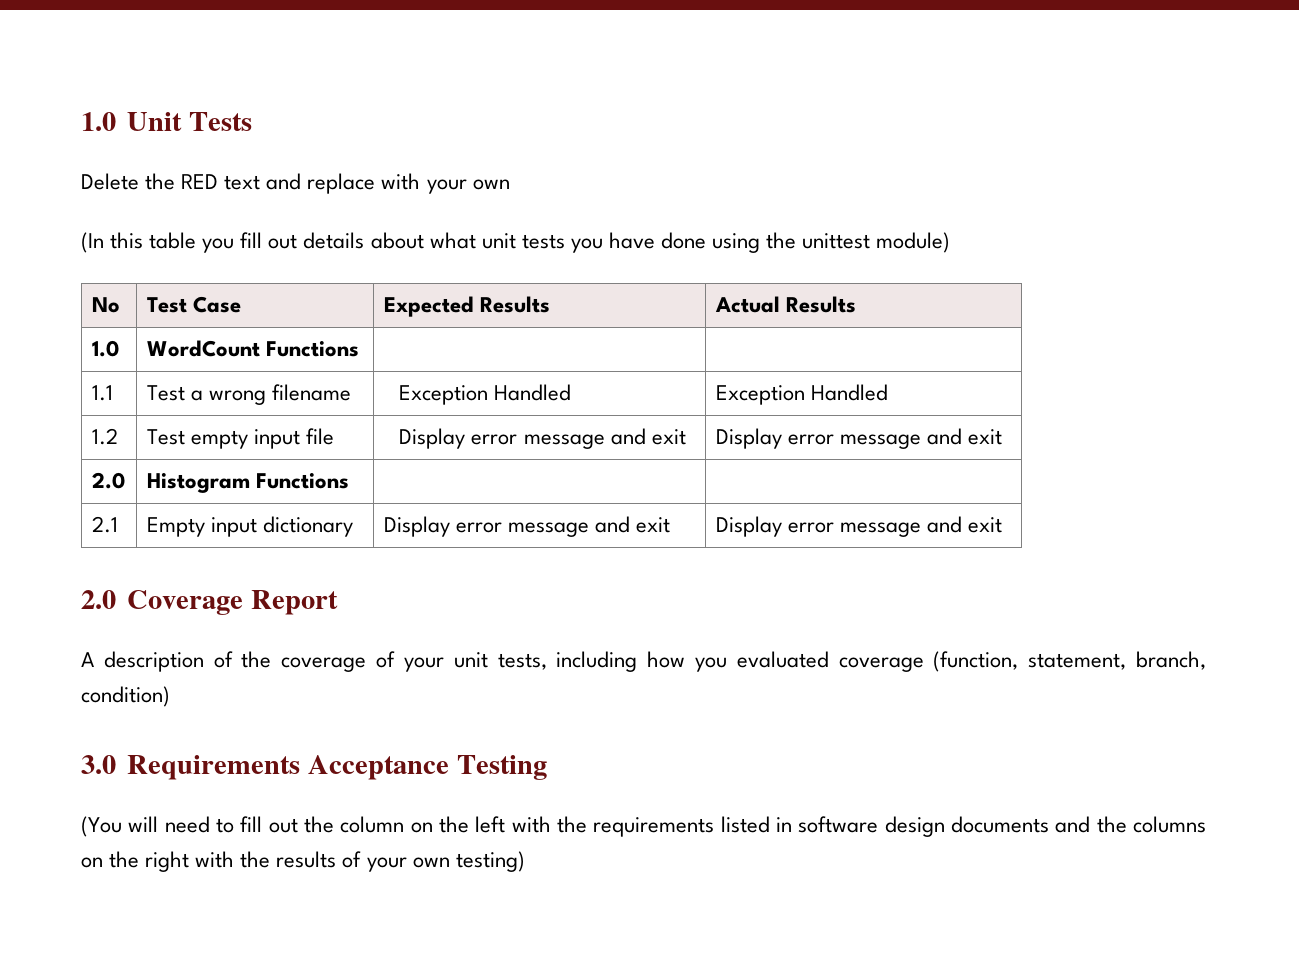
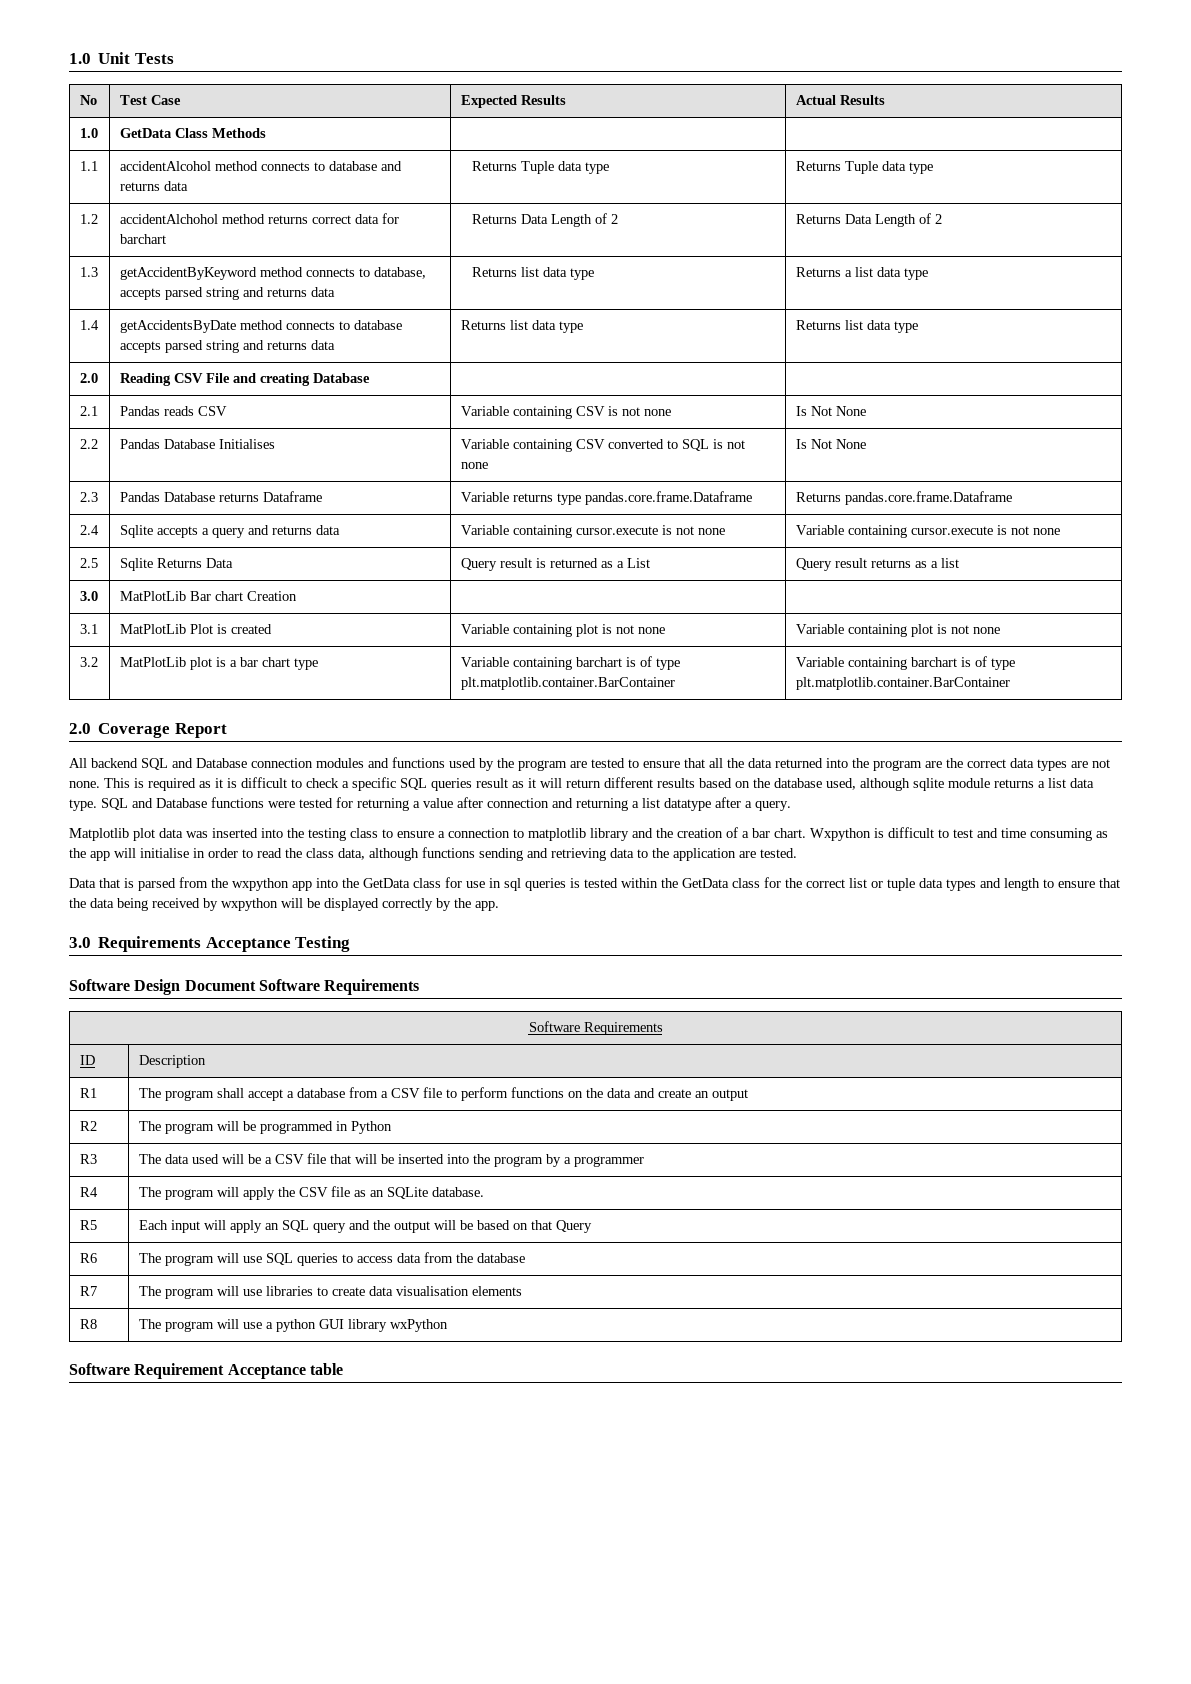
- Delete the RED text and replace with your own
- (In this table you fill out details about what unit tests you have done using the unittest module)
- 1.0 | WordCount Functions | |
- 1.1 | Test a wrong filename | Exception Handled | Exception Handled
- 1.2 | Test empty input file | Display error message and exit | Display error message and exit
- 2.0 | Histogram Functions | |
- 2.1 | Empty input dictionary | Display error message and exit | Display error message and exit
+ 1.0 | GetData Class Methods | |
+ 1.1 | accidentAlcohol method connects to database and returns data | Returns Tuple data type | Returns Tuple data type
+ 1.2 | accidentAlchohol method returns correct data for barchart | Returns Data Length of 2 | Returns Data Length of 2
+ 1.3 | getAccidentByKeyword method connects to database, accepts parsed string and returns data | Returns list data type | Returns a list data type
+ 1.4 | getAccidentsByDate method connects to database accepts parsed string and returns data | Returns list data type | Returns list data type
+ 2.0 | Reading CSV File and creating Database | |
+ 2.1 | Pandas reads CSV | Variable containing CSV is not none | Is Not None
+ 2.2 | Pandas Database Initialises | Variable containing CSV converted to SQL is not none | Is Not None
+ 2.3 | Pandas Database returns Dataframe | Variable returns type pandas.core.frame.Dataframe | Returns pandas.core.frame.Dataframe
+ 2.4 | Sqlite accepts a query and returns data | Variable containing cursor.execute is not none | Variable containing cursor.execute is not none
+ 2.5 | Sqlite Returns Data | Query result is returned as a List | Query result returns as a list
+ 3.0 | MatPlotLib Bar chart Creation | |
+ 3.1 | MatPlotLib Plot is created | Variable containing plot is not none | Variable containing plot is not none
+ 3.2 | MatPlotLib plot is a bar chart type | Variable containing barchart is of type plt.matplotlib.container.BarContainer | Variable containing barchart is of type plt.matplotlib.container.BarContainer
  2.0 Coverage Report
- A description of the coverage of your unit tests, including how you evaluated coverage (function, statement, branch, condition)
+ All backend SQL and Database connection modules and functions used by the program are tested to ensure that all the data returned into the program are the correct data types are not none. This is required as it is difficult to check a specific SQL queries result as it will return different results based on the database used, although sqlite module returns a list data type. SQL and Database functions were tested for returning a value after connection and returning a list datatype after a query.
+ Matplotlib plot data was inserted into the testing class to ensure a connection to matplotlib library and the creation of a bar chart. Wxpython is difficult to test and time consuming as the app will initialise in order to read the class data, although functions sending and retrieving data to the application are tested.
+ Data that is parsed from the wxpython app into the GetData class for use in sql queries is tested within the GetData class for the correct list or tuple data types and length to ensure that the data being received by wxpython will be displayed correctly by the app.
  3.0 Requirements Acceptance Testing
- (You will need to fill out the column on the left with the requirements listed in software design documents and the columns on the right with the results of your own testing)
+ Software Design Document Software Requirements
+ Software Requirements
+ ID | Description
+ R1 | The program shall accept a database from a CSV file to perform functions on the data and create an output
+ R2 | The program will be programmed in Python
+ R3 | The data used will be a CSV file that will be inserted into the program by a programmer
+ R4 | The program will apply the CSV file as an SQLite database.
+ R5 | Each input will apply an SQL query and the output will be based on that Query
+ R6 | The program will use SQL queries to access data from the database
+ R7 | The program will use libraries to create data visualisation elements
+ R8 | The program will use a python GUI library wxPython
+ Software Requirement Acceptance table

